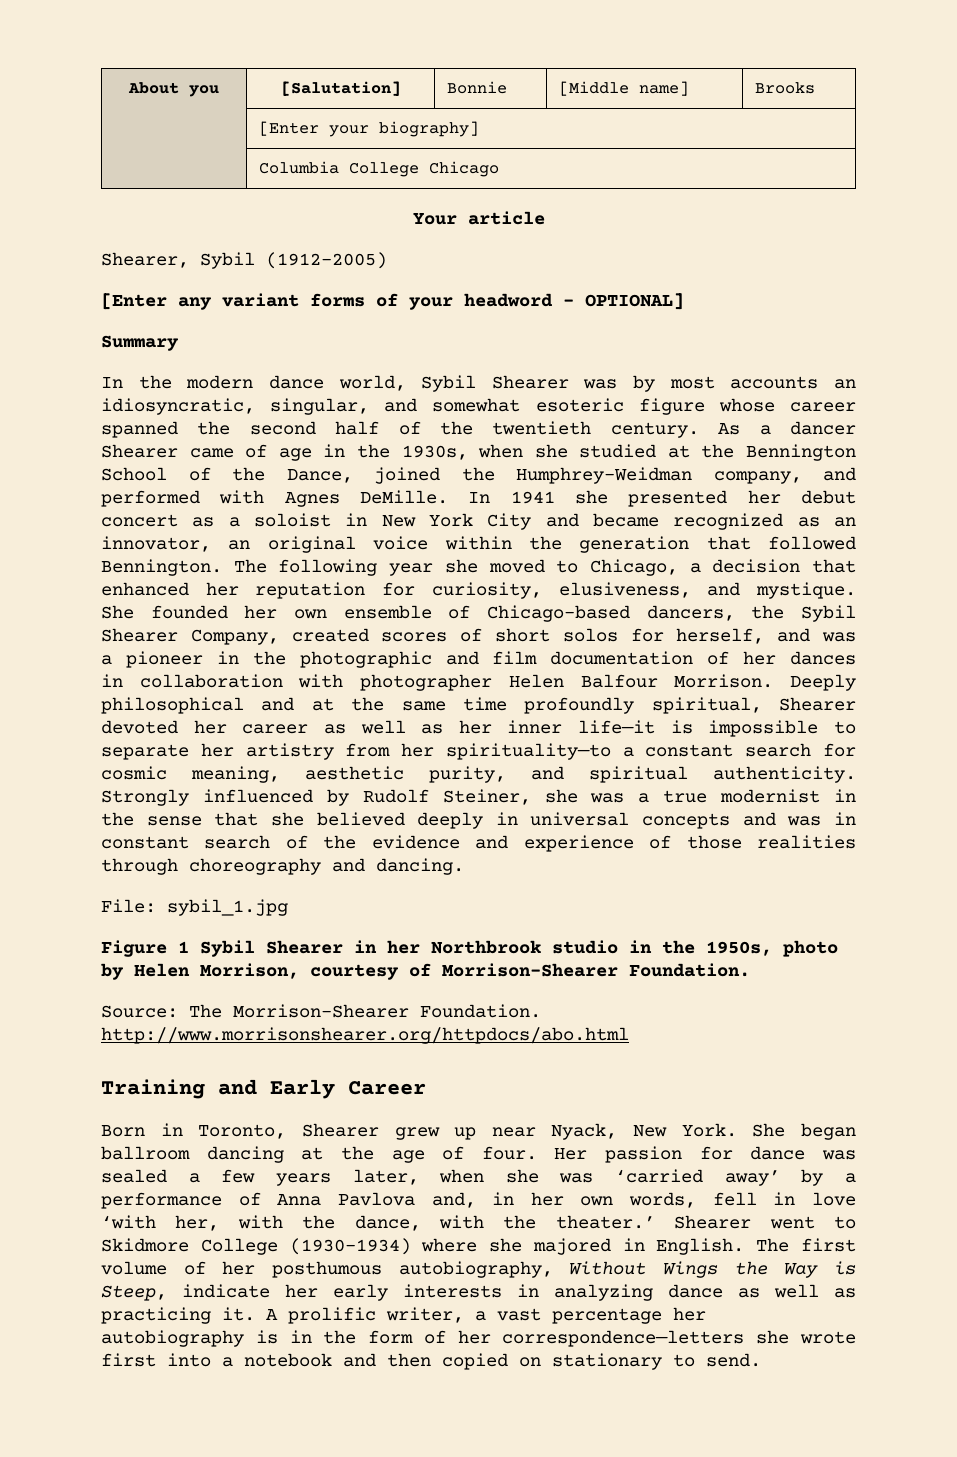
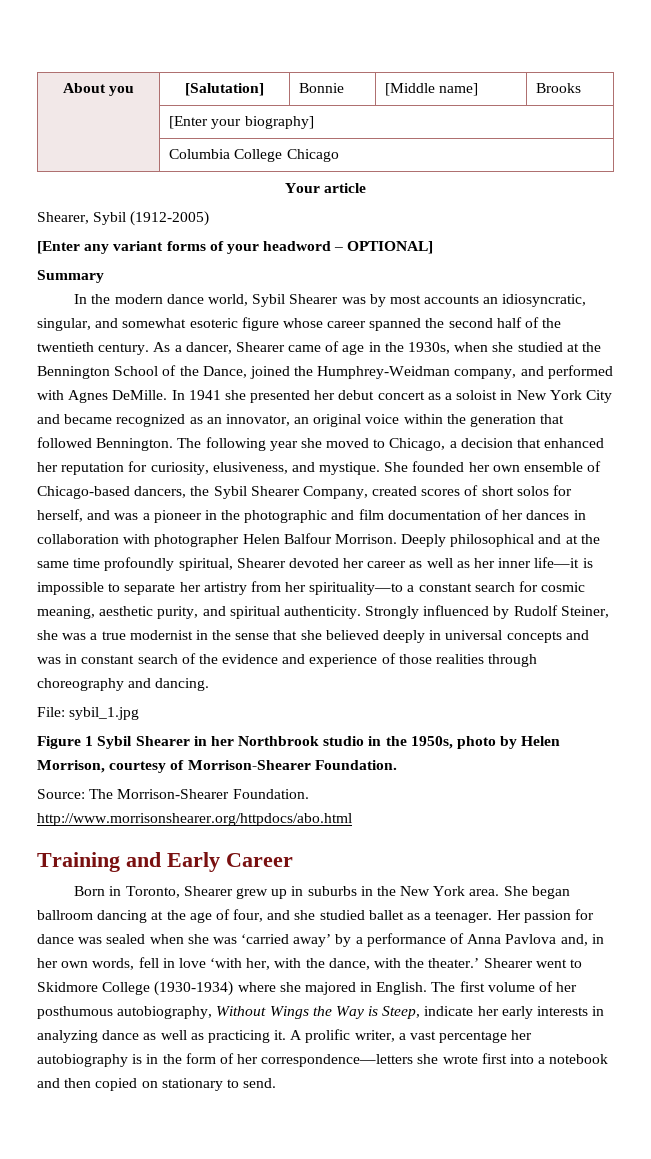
- As a dancer Shearer came of age in the 1930s, when she studied at the Bennington School of the Dance, joined the Humphrey-Weidman company, and performed with Agnes DeMille.
+ As a dancer, Shearer came of age in the 1930s, when she studied at the Bennington School of the Dance, joined the Humphrey-Weidman company, and performed with Agnes DeMille.
- Born in Toronto, Shearer grew up near Nyack, New York.
+ Born in Toronto, Shearer grew up in suburbs in the New York area.
- She began ballroom dancing at the age of four.
+ She began ballroom dancing at the age of four, and she studied ballet as a teenager.
- Her passion for dance was sealed a few years later, when she was ‘carried away’ by a performance of Anna Pavlova and, in her own words, fell in love ‘with her, with the dance, with the theater.’
+ Her passion for dance was sealed when she was ‘carried away’ by a performance of Anna Pavlova and, in her own words, fell in love ‘with her, with the dance, with the theater.’

